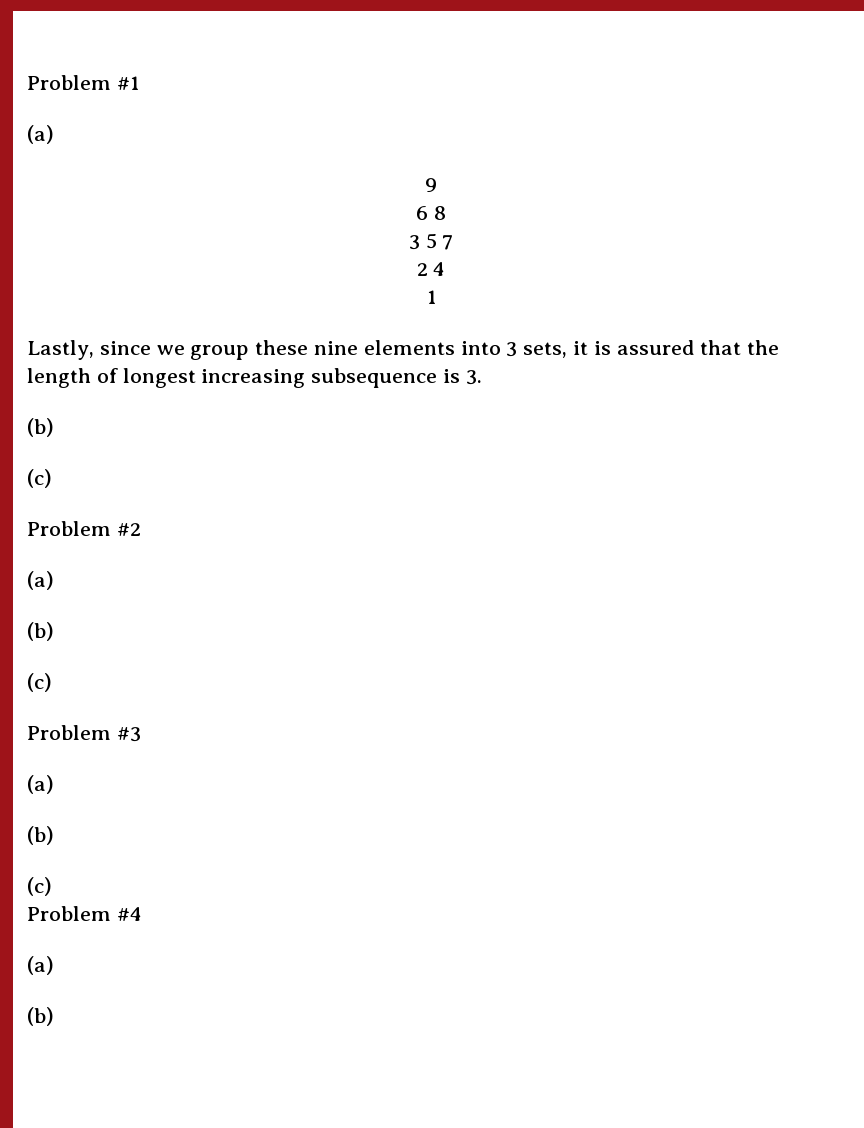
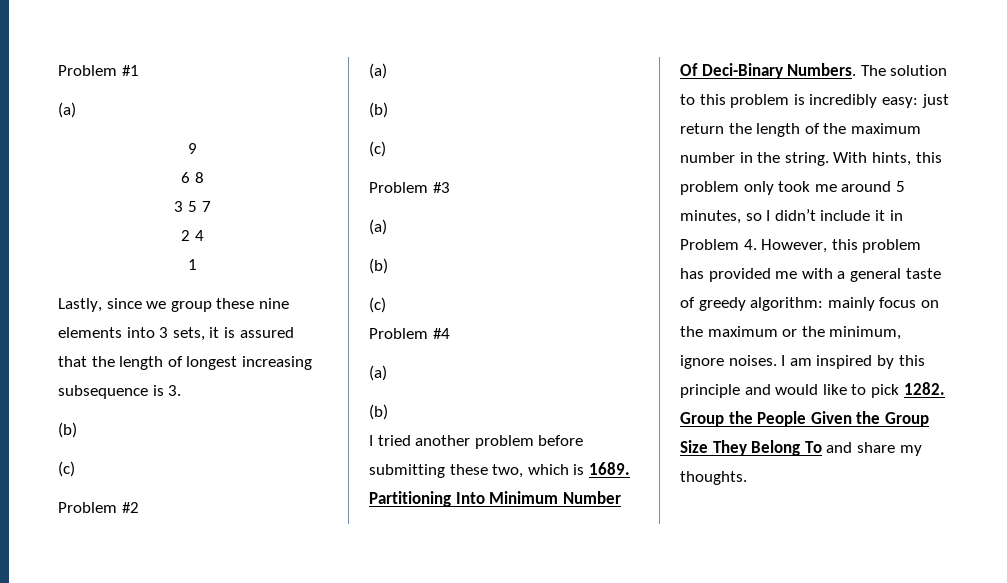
+ I tried another problem before submitting these two, which is 1689. Partitioning Into Minimum Number Of Deci-Binary Numbers. The solution to this problem is incredibly easy: just return the length of the maximum number in the string. With hints, this problem only took me around 5 minutes, so I didn’t include it in Problem 4. However, this problem has provided me with a general taste of greedy algorithm: mainly focus on the maximum or the minimum, ignore noises. I am inspired by this principle and would like to pick 1282. Group the People Given the Group Size They Belong To and share my thoughts.

